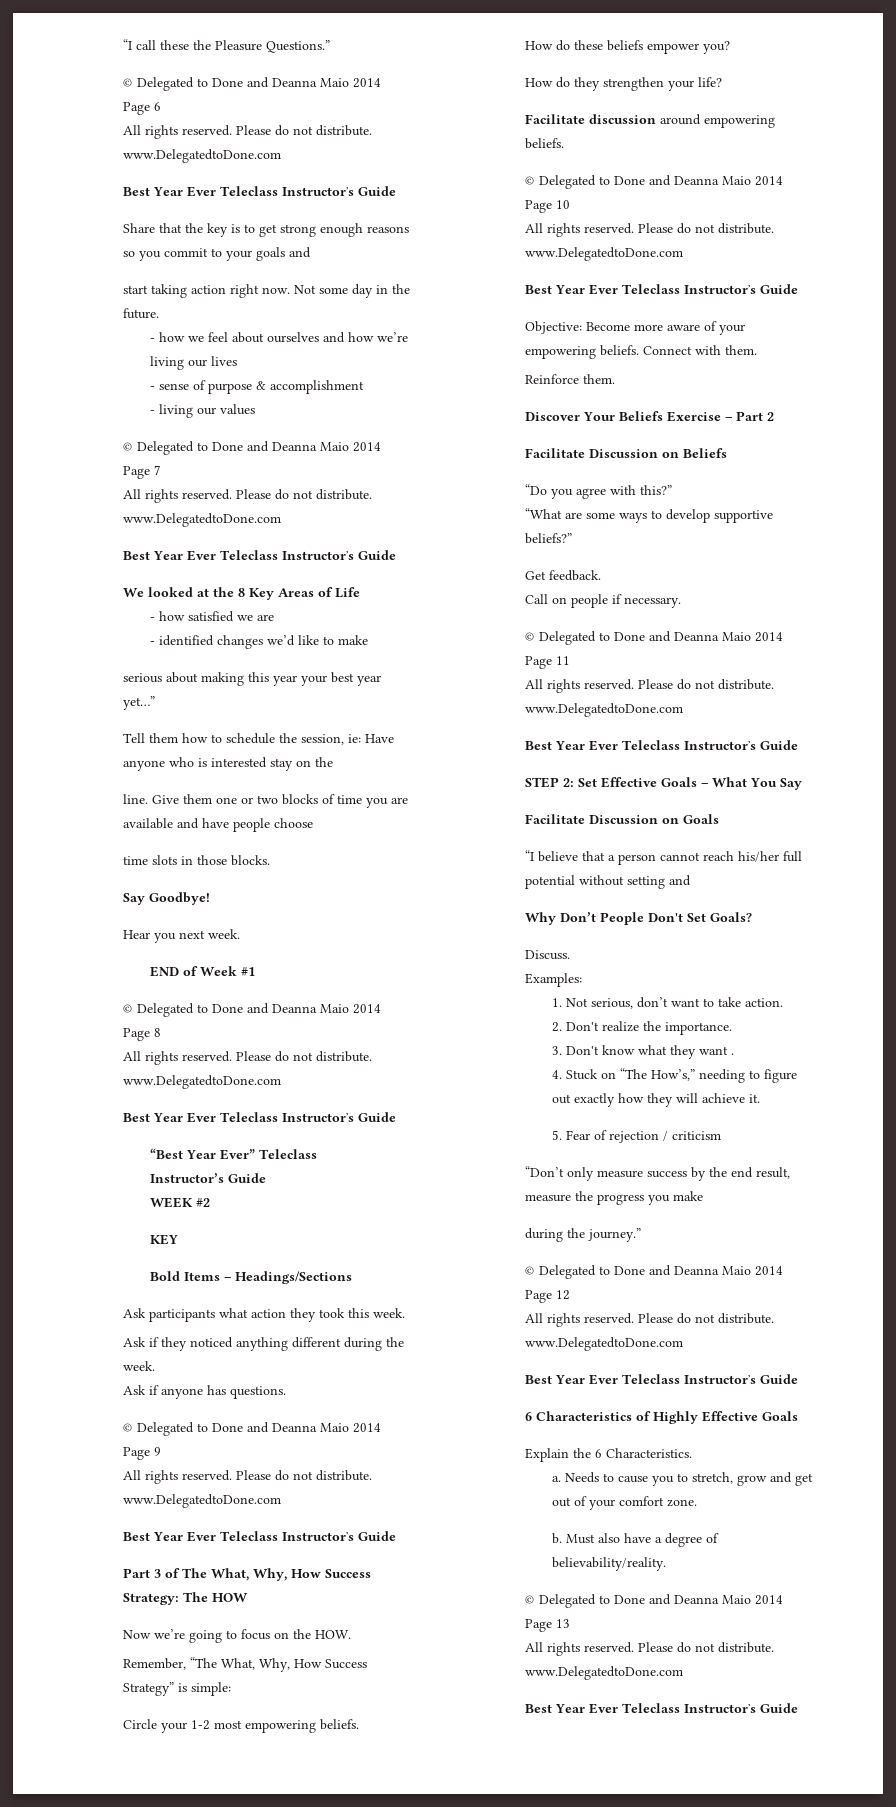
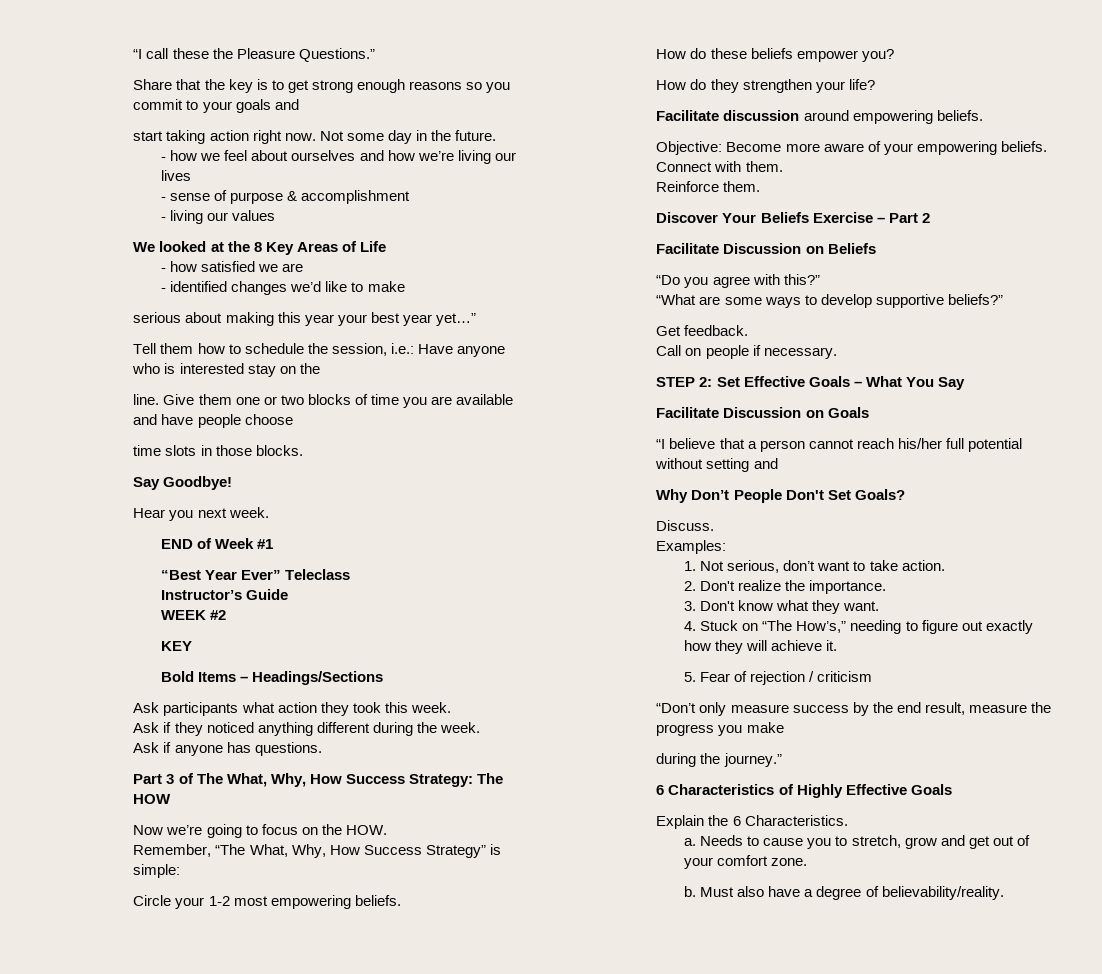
- © Delegated to Done and Deanna Maio 2014 Page 6
- All rights reserved. Please do not distribute. www.DelegatedtoDone.com
- Best Year Ever Teleclass Instructorʼs Guide
- © Delegated to Done and Deanna Maio 2014 Page 7
- All rights reserved. Please do not distribute. www.DelegatedtoDone.com
- Best Year Ever Teleclass Instructorʼs Guide
- Tell them how to schedule the session, ie: Have anyone who is interested stay on the
+ Tell them how to schedule the session, i.e.: Have anyone who is interested stay on the
- © Delegated to Done and Deanna Maio 2014 Page 8
- All rights reserved. Please do not distribute. www.DelegatedtoDone.com
- Best Year Ever Teleclass Instructorʼs Guide
- © Delegated to Done and Deanna Maio 2014 Page 9
- All rights reserved. Please do not distribute. www.DelegatedtoDone.com
- Best Year Ever Teleclass Instructorʼs Guide
- © Delegated to Done and Deanna Maio 2014 Page 10
- All rights reserved. Please do not distribute. www.DelegatedtoDone.com
- Best Year Ever Teleclass Instructorʼs Guide
- © Delegated to Done and Deanna Maio 2014 Page 11
- All rights reserved. Please do not distribute. www.DelegatedtoDone.com
- Best Year Ever Teleclass Instructorʼs Guide
- 3. Don't know what they want .
+ 3. Don't know what they want.
- © Delegated to Done and Deanna Maio 2014 Page 12
- All rights reserved. Please do not distribute. www.DelegatedtoDone.com
- Best Year Ever Teleclass Instructorʼs Guide
- © Delegated to Done and Deanna Maio 2014 Page 13
- All rights reserved. Please do not distribute. www.DelegatedtoDone.com
- Best Year Ever Teleclass Instructorʼs Guide

